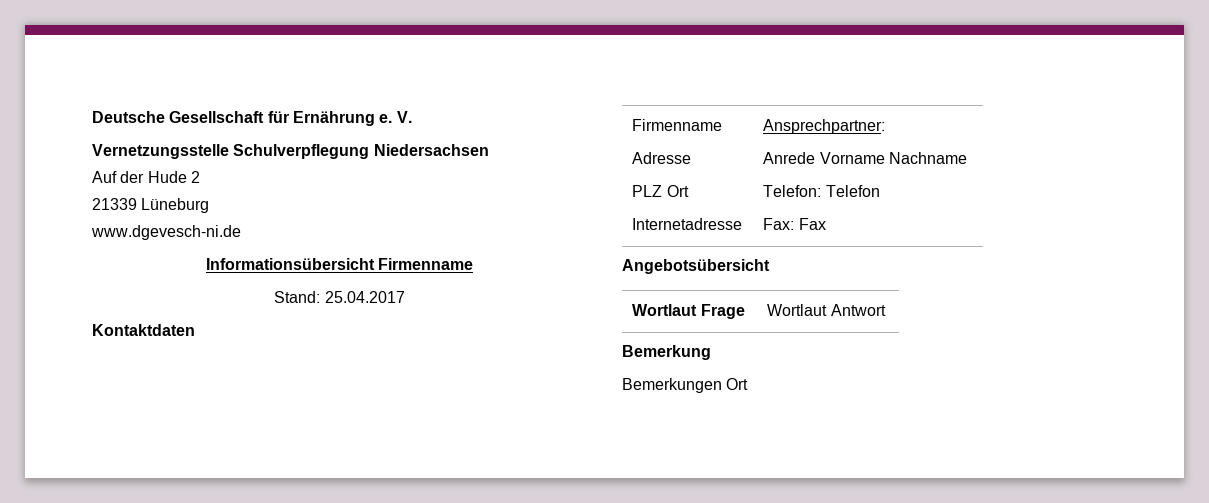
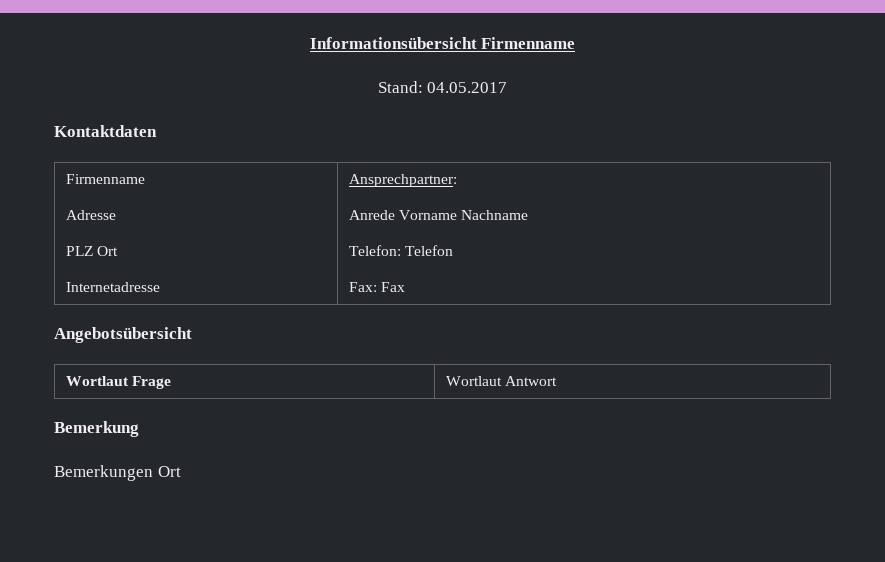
- Deutsche Gesellschaft für Ernährung e. V.
- Vernetzungsstelle Schulverpflegung Niedersachsen
- Auf der Hude 2
- 21339 Lüneburg
- www.dgevesch-ni.de
- Stand: 25.04.2017
+ Stand: 04.05.2017

